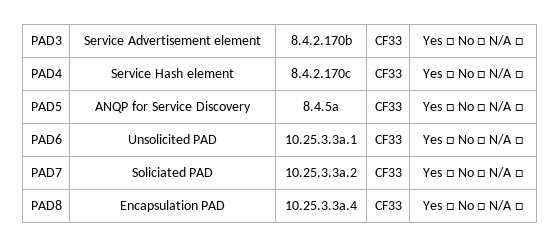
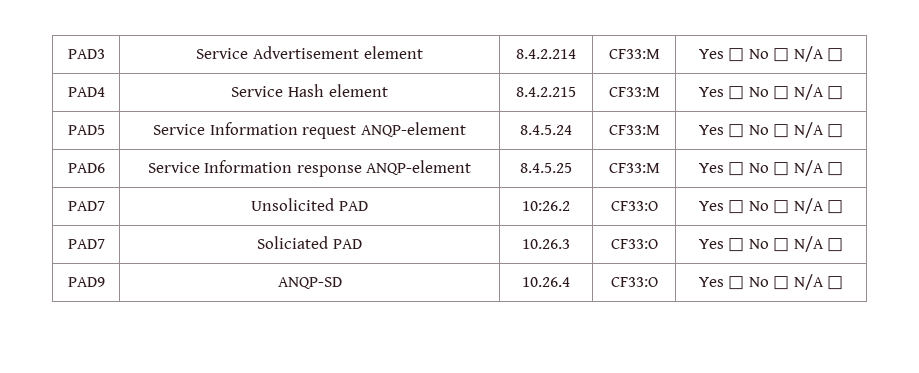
- PAD3 | Service Advertisement element | 8.4.2.170b | CF33 | Yes □ No □ N/A □
+ PAD3 | Service Advertisement element | 8.4.2.214 | CF33:M | Yes □ No □ N/A □
- PAD4 | Service Hash element | 8.4.2.170c | CF33 | Yes □ No □ N/A □
+ PAD4 | Service Hash element | 8.4.2.215 | CF33:M | Yes □ No □ N/A □
- PAD5 | ANQP for Service Discovery | 8.4.5a | CF33 | Yes □ No □ N/A □
+ PAD5 | Service Information request ANQP-element | 8.4.5.24 | CF33:M | Yes □ No □ N/A □
- PAD6 | Unsolicited PAD | 10.25.3.3a.1 | CF33 | Yes □ No □ N/A □
+ PAD6 | Service Information response ANQP-element | 8.4.5.25 | CF33:M | Yes □ No □ N/A □
+ PAD7 | Unsolicited PAD | 10:26.2 | CF33:O | Yes □ No □ N/A □
- PAD7 | Soliciated PAD | 10.25.3.3a.2 | CF33 | Yes □ No □ N/A □
- PAD8 | Encapsulation PAD | 10.25.3.3a.4 | CF33 | Yes □ No □ N/A □
+ PAD7 | Soliciated PAD | 10.26.3 | CF33:O | Yes □ No □ N/A □
+ PAD9 | ANQP-SD | 10.26.4 | CF33:O | Yes □ No □ N/A □

